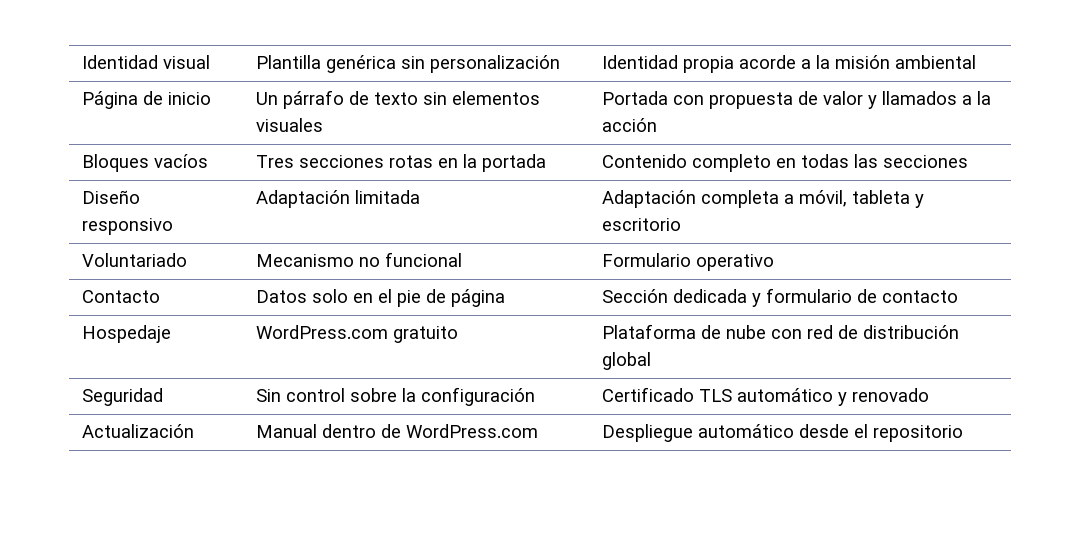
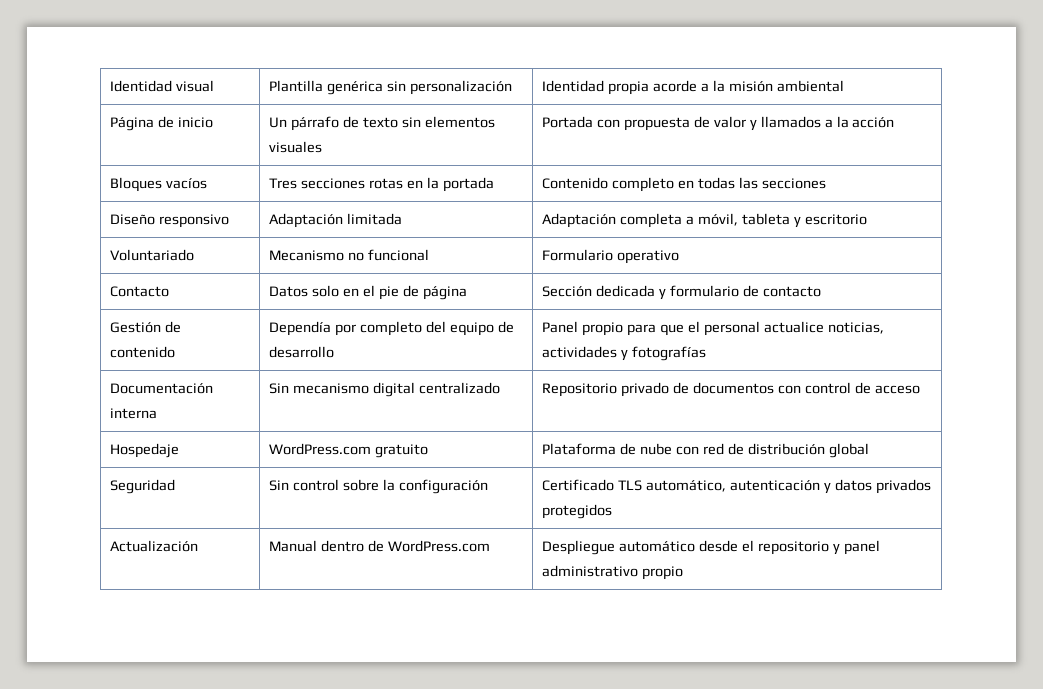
+ Gestión de contenido | Dependía por completo del equipo de desarrollo | Panel propio para que el personal actualice noticias, actividades y fotografías
+ Documentación interna | Sin mecanismo digital centralizado | Repositorio privado de documentos con control de acceso
- Seguridad | Sin control sobre la configuración | Certificado TLS automático y renovado
+ Seguridad | Sin control sobre la configuración | Certificado TLS automático, autenticación y datos privados protegidos
- Actualización | Manual dentro de WordPress.com | Despliegue automático desde el repositorio
+ Actualización | Manual dentro de WordPress.com | Despliegue automático desde el repositorio y panel administrativo propio

